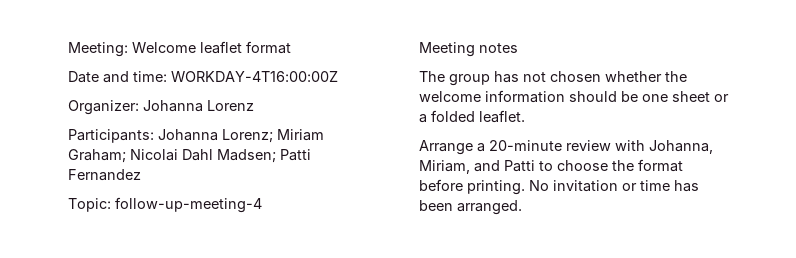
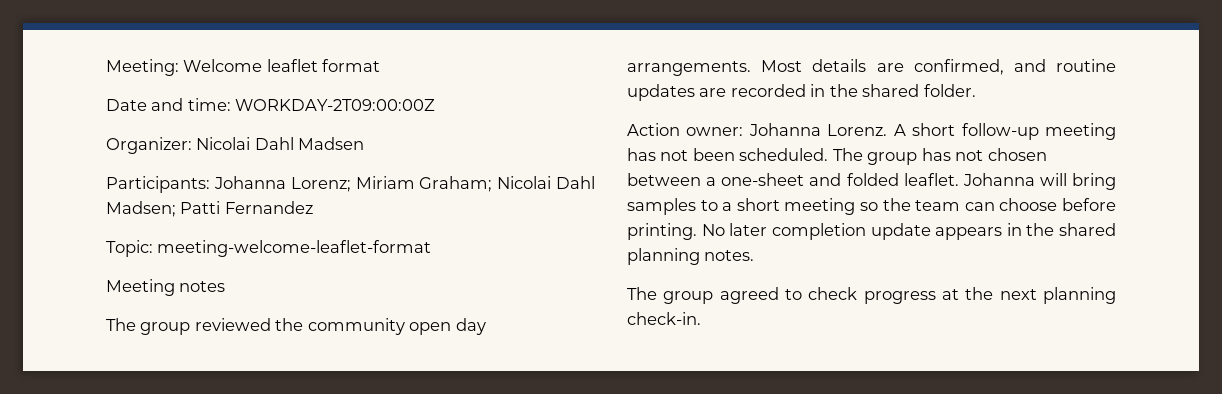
- Date and time: WORKDAY-4T16:00:00Z
+ Date and time: WORKDAY-2T09:00:00Z
- Organizer: Johanna Lorenz
+ Organizer: Nicolai Dahl Madsen
- Topic: follow-up-meeting-4
+ Topic: meeting-welcome-leaflet-format
- The group has not chosen whether the welcome information should be one sheet or a folded leaflet.
- Arrange a 20-minute review with Johanna, Miriam, and Patti to choose the format before printing. No invitation or time has been arranged.
+ The group reviewed the community open day arrangements. Most details are confirmed, and routine updates are recorded in the shared folder.
+ Action owner: Johanna Lorenz. A short follow-up meeting has not been scheduled. The group has not chosen between a one-sheet and folded leaflet. Johanna will bring samples to a short meeting so the team can choose before printing. No later completion update appears in the shared planning notes.
+ The group agreed to check progress at the next planning check-in.

